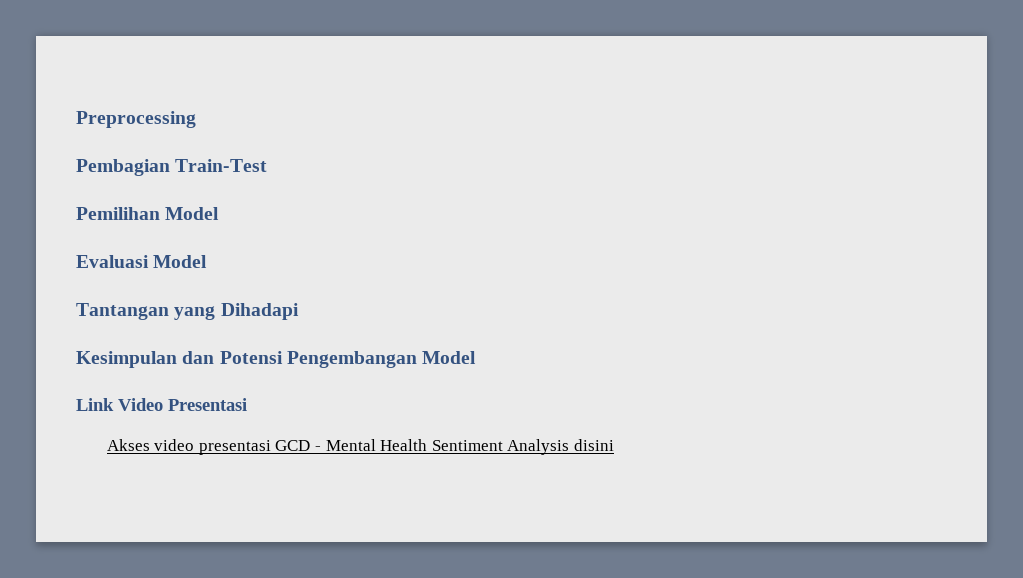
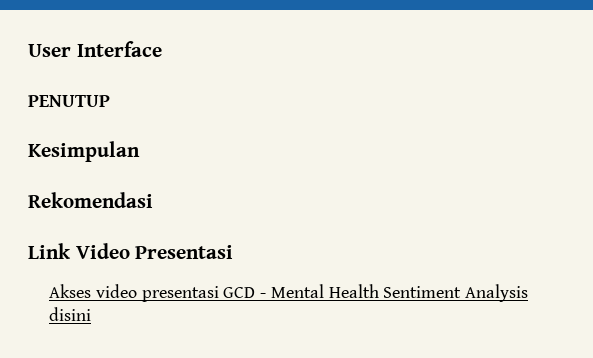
- Preprocessing
- Pembagian Train-Test
- Pemilihan Model
- Evaluasi Model
- Tantangan yang Dihadapi
- Kesimpulan dan Potensi Pengembangan Model
+ User Interface
+ PENUTUP
+ Kesimpulan
+ Rekomendasi

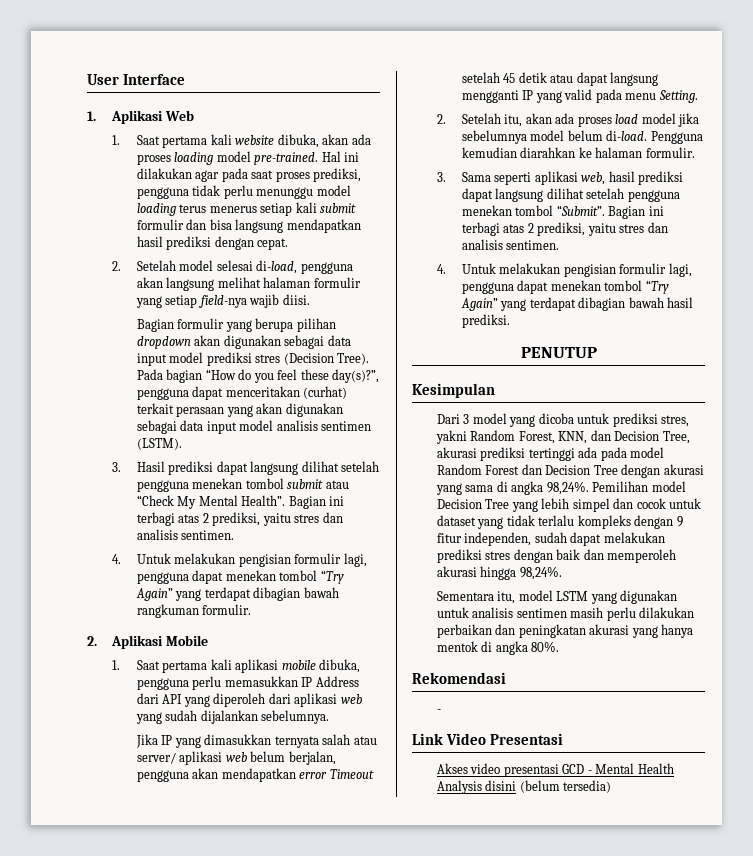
+ 1. Aplikasi Web
+ 1. Saat pertama kali website dibuka, akan ada proses loading model pre-trained. Hal ini dilakukan agar pada saat proses prediksi, pengguna tidak perlu menunggu model loading terus menerus setiap kali submit formulir dan bisa langsung mendapatkan hasil prediksi dengan cepat.
+ 2. Setelah model selesai di-load, pengguna akan langsung melihat halaman formulir yang setiap field-nya wajib diisi.
+ Bagian formulir yang berupa pilihan dropdown akan digunakan sebagai data input model prediksi stres (Decision Tree). Pada bagian “How do you feel these day(s)?”, pengguna dapat menceritakan (curhat) terkait perasaan yang akan digunakan sebagai data input model analisis sentimen (LSTM).
+ 3. Hasil prediksi dapat langsung dilihat setelah pengguna menekan tombol submit atau “Check My Mental Health”. Bagian ini terbagi atas 2 prediksi, yaitu stres dan analisis sentimen.
+ 4. Untuk melakukan pengisian formulir lagi, pengguna dapat menekan tombol “Try Again” yang terdapat dibagian bawah rangkuman formulir.
+ 2. Aplikasi Mobile
+ 1. Saat pertama kali aplikasi mobile dibuka, pengguna perlu memasukkan IP Address dari API yang diperoleh dari aplikasi web yang sudah dijalankan sebelumnya.
+ Jika IP yang dimasukkan ternyata salah atau server/ aplikasi web belum berjalan, pengguna akan mendapatkan error Timeout setelah 45 detik atau dapat langsung mengganti IP yang valid pada menu Setting.
+ 2. Setelah itu, akan ada proses load model jika sebelumnya model belum di-load. Pengguna kemudian diarahkan ke halaman formulir.
+ 3. Sama seperti aplikasi web, hasil prediksi dapat langsung dilihat setelah pengguna menekan tombol “Submit”. Bagian ini terbagi atas 2 prediksi, yaitu stres dan analisis sentimen.
+ 4. Untuk melakukan pengisian formulir lagi, pengguna dapat menekan tombol “Try Again” yang terdapat dibagian bawah hasil prediksi.
  PENUTUP
  Kesimpulan
+ Dari 3 model yang dicoba untuk prediksi stres, yakni Random Forest, KNN, dan Decision Tree, akurasi prediksi tertinggi ada pada model Random Forest dan Decision Tree dengan akurasi yang sama di angka 98,24%. Pemilihan model Decision Tree yang lebih simpel dan cocok untuk dataset yang tidak terlalu kompleks dengan 9 fitur independen, sudah dapat melakukan prediksi stres dengan baik dan memperoleh akurasi hingga 98,24%.
+ Sementara itu, model LSTM yang digunakan untuk analisis sentimen masih perlu dilakukan perbaikan dan peningkatan akurasi yang hanya mentok di angka 80%.
  Rekomendasi
+ -
- Akses video presentasi GCD - Mental Health Sentiment Analysis disini
+ Akses video presentasi GCD - Mental Health Analysis disini (belum tersedia)

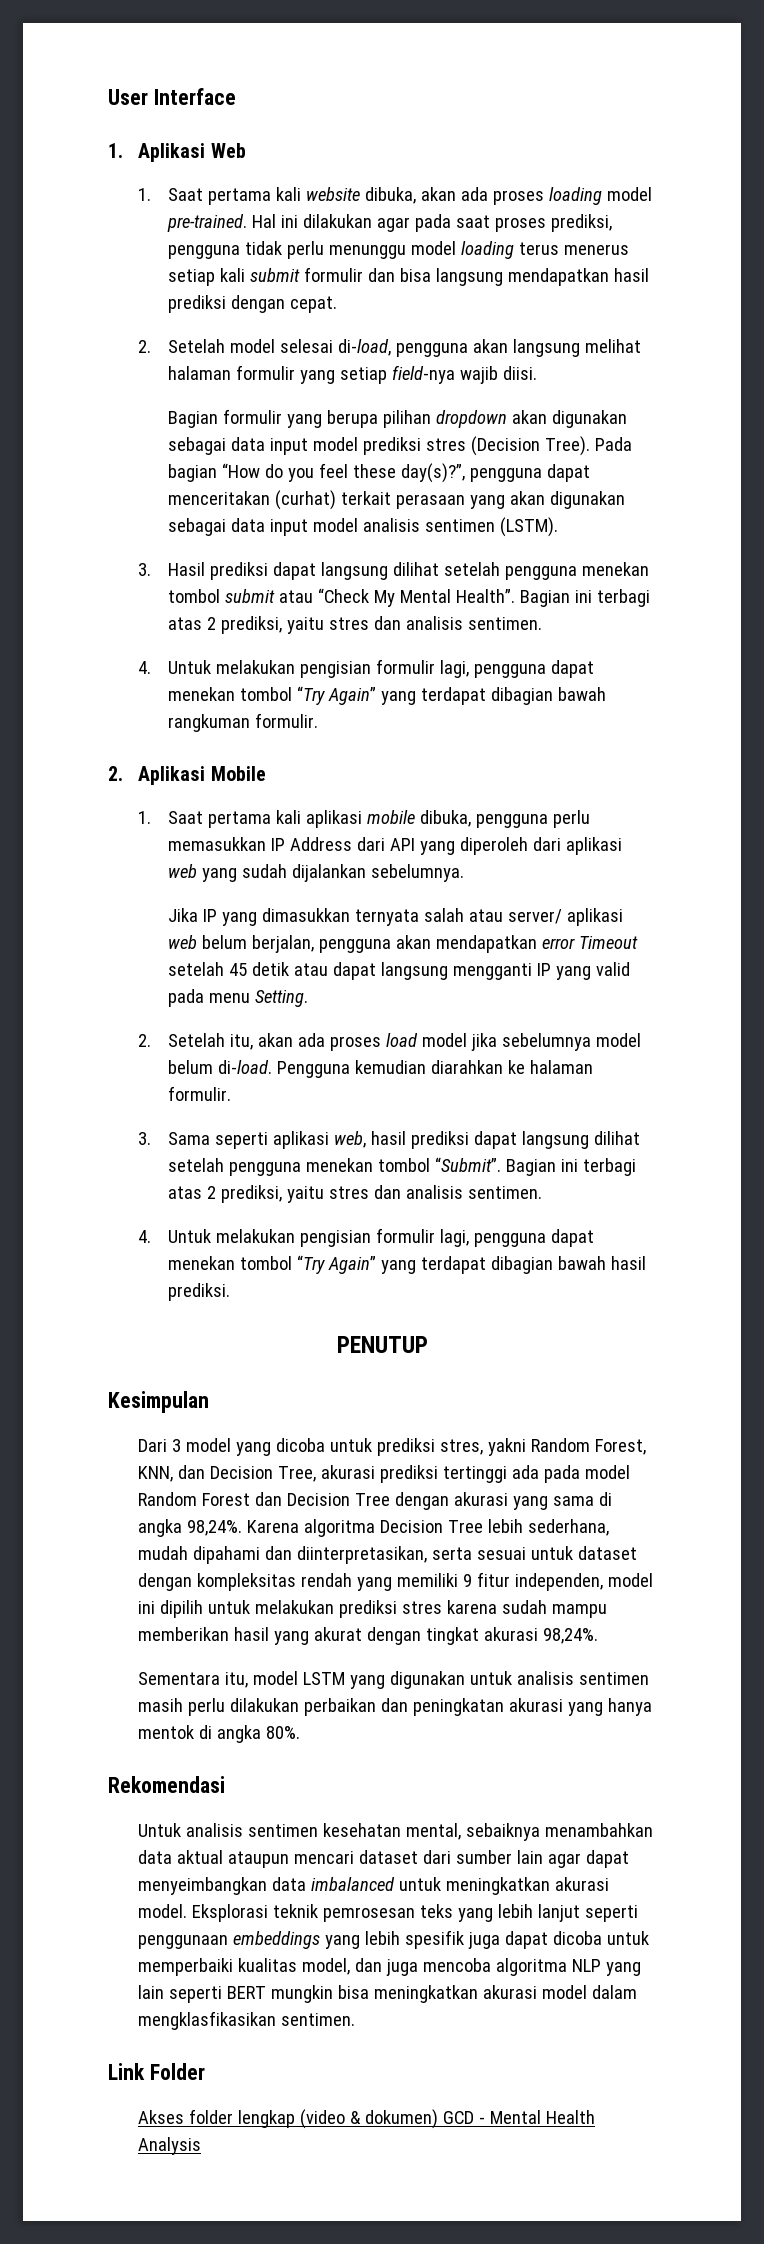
- Pemilihan model Decision Tree yang lebih simpel dan cocok untuk dataset yang tidak terlalu kompleks dengan 9 fitur independen, sudah dapat melakukan prediksi stres dengan baik dan memperoleh akurasi hingga 98,24%.
+ Karena algoritma Decision Tree lebih sederhana, mudah dipahami dan diinterpretasikan, serta sesuai untuk dataset dengan kompleksitas rendah yang memiliki 9 fitur independen, model ini dipilih untuk melakukan prediksi stres karena sudah mampu memberikan hasil yang akurat dengan tingkat akurasi 98,24%.
  Rekomendasi
- -
+ Untuk analisis sentimen kesehatan mental, sebaiknya menambahkan data aktual ataupun mencari dataset dari sumber lain agar dapat menyeimbangkan data imbalanced untuk meningkatkan akurasi model. Eksplorasi teknik pemrosesan teks yang lebih lanjut seperti penggunaan embeddings yang lebih spesifik juga dapat dicoba untuk memperbaiki kualitas model, dan juga mencoba algoritma NLP yang lain seperti BERT mungkin bisa meningkatkan akurasi model dalam mengklasfikasikan sentimen.
- Link Video Presentasi
+ Link Folder
- Akses video presentasi GCD - Mental Health Analysis disini (belum tersedia)
+ Akses folder lengkap (video & dokumen) GCD - Mental Health Analysis

